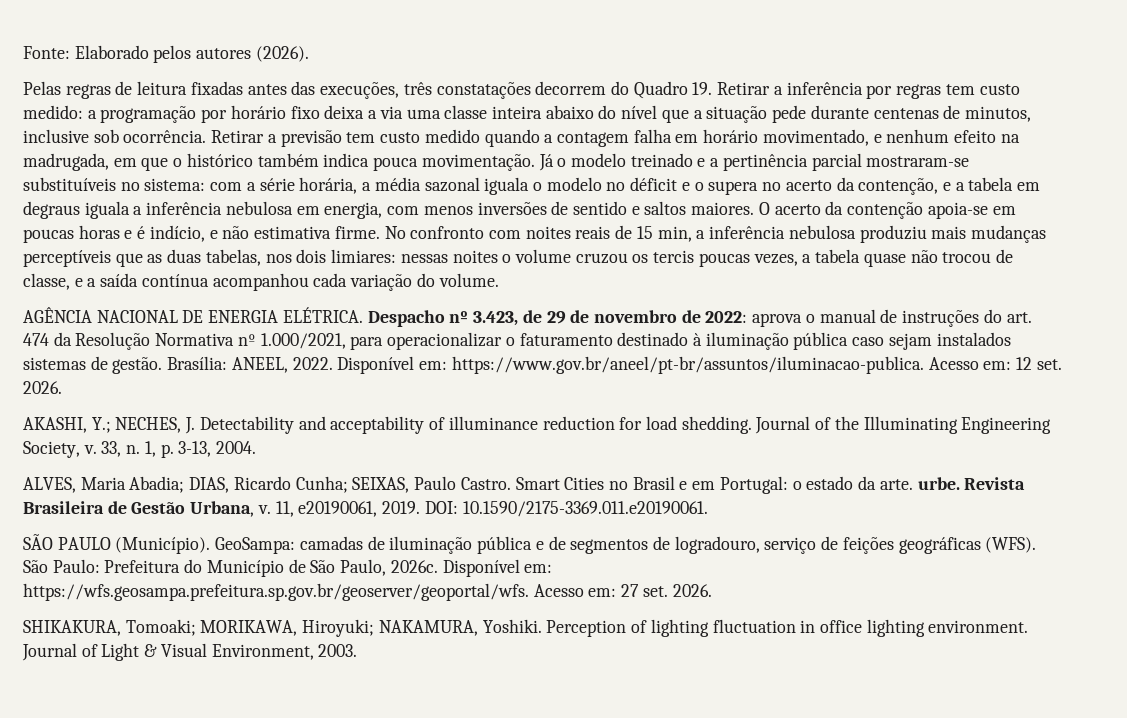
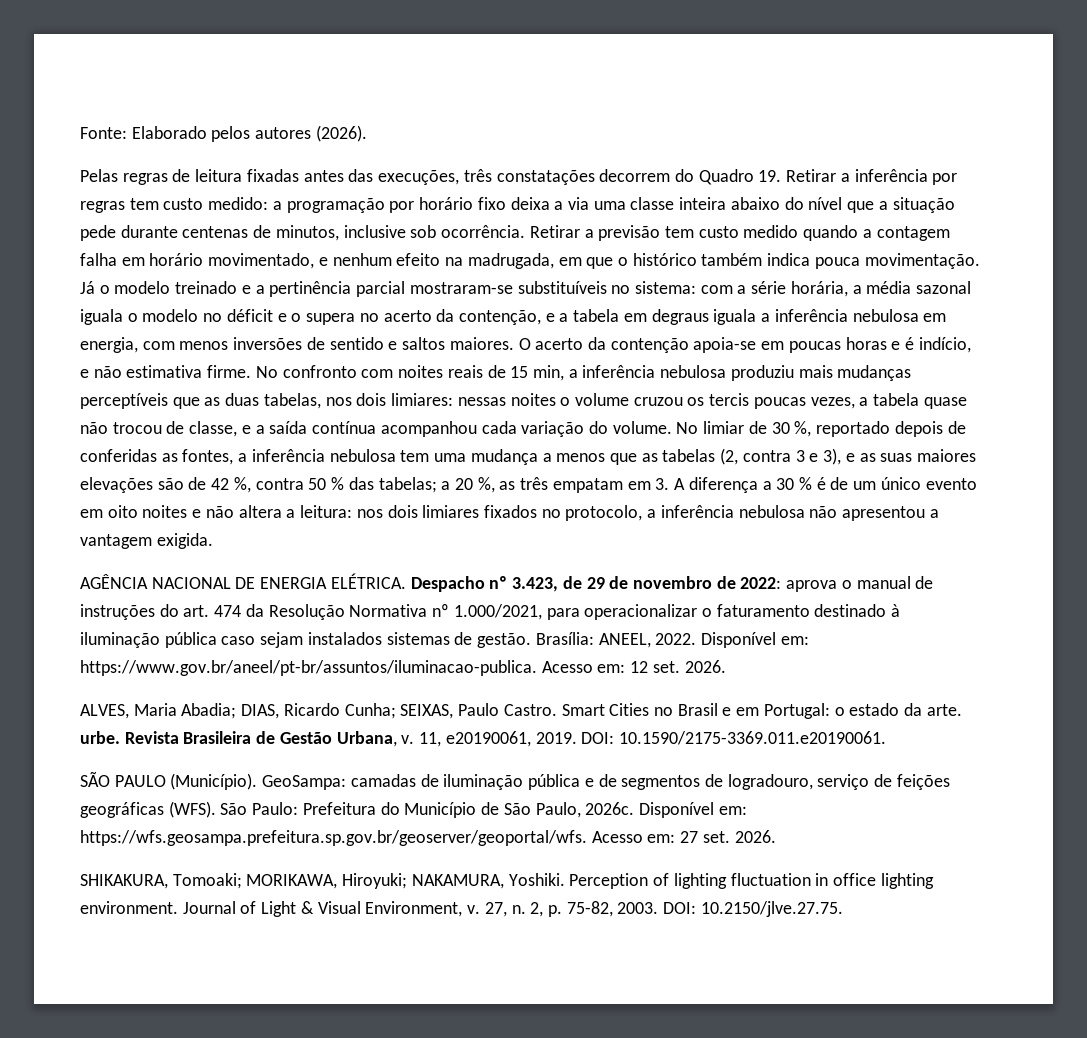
+ No limiar de 30 %, reportado depois de conferidas as fontes, a inferência nebulosa tem uma mudança a menos que as tabelas (2, contra 3 e 3), e as suas maiores elevações são de 42 %, contra 50 % das tabelas; a 20 %, as três empatam em 3. A diferença a 30 % é de um único evento em oito noites e não altera a leitura: nos dois limiares fixados no protocolo, a inferência nebulosa não apresentou a vantagem exigida.
- AKASHI, Y.; NECHES, J. Detectability and acceptability of illuminance reduction for load shedding. Journal of the Illuminating Engineering Society, v. 33, n. 1, p. 3-13, 2004.
- Journal of Light & Visual Environment, 2003.
+ Journal of Light & Visual Environment, v. 27, n. 2, p. 75-82, 2003. DOI: 10.2150/jlve.27.75.

